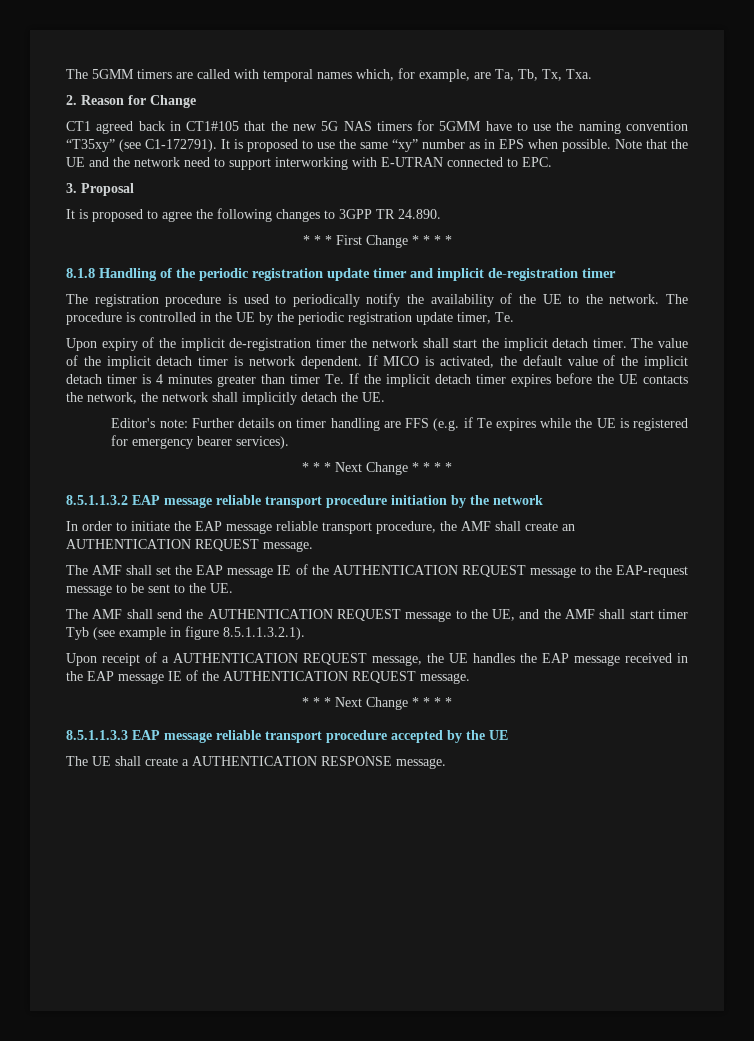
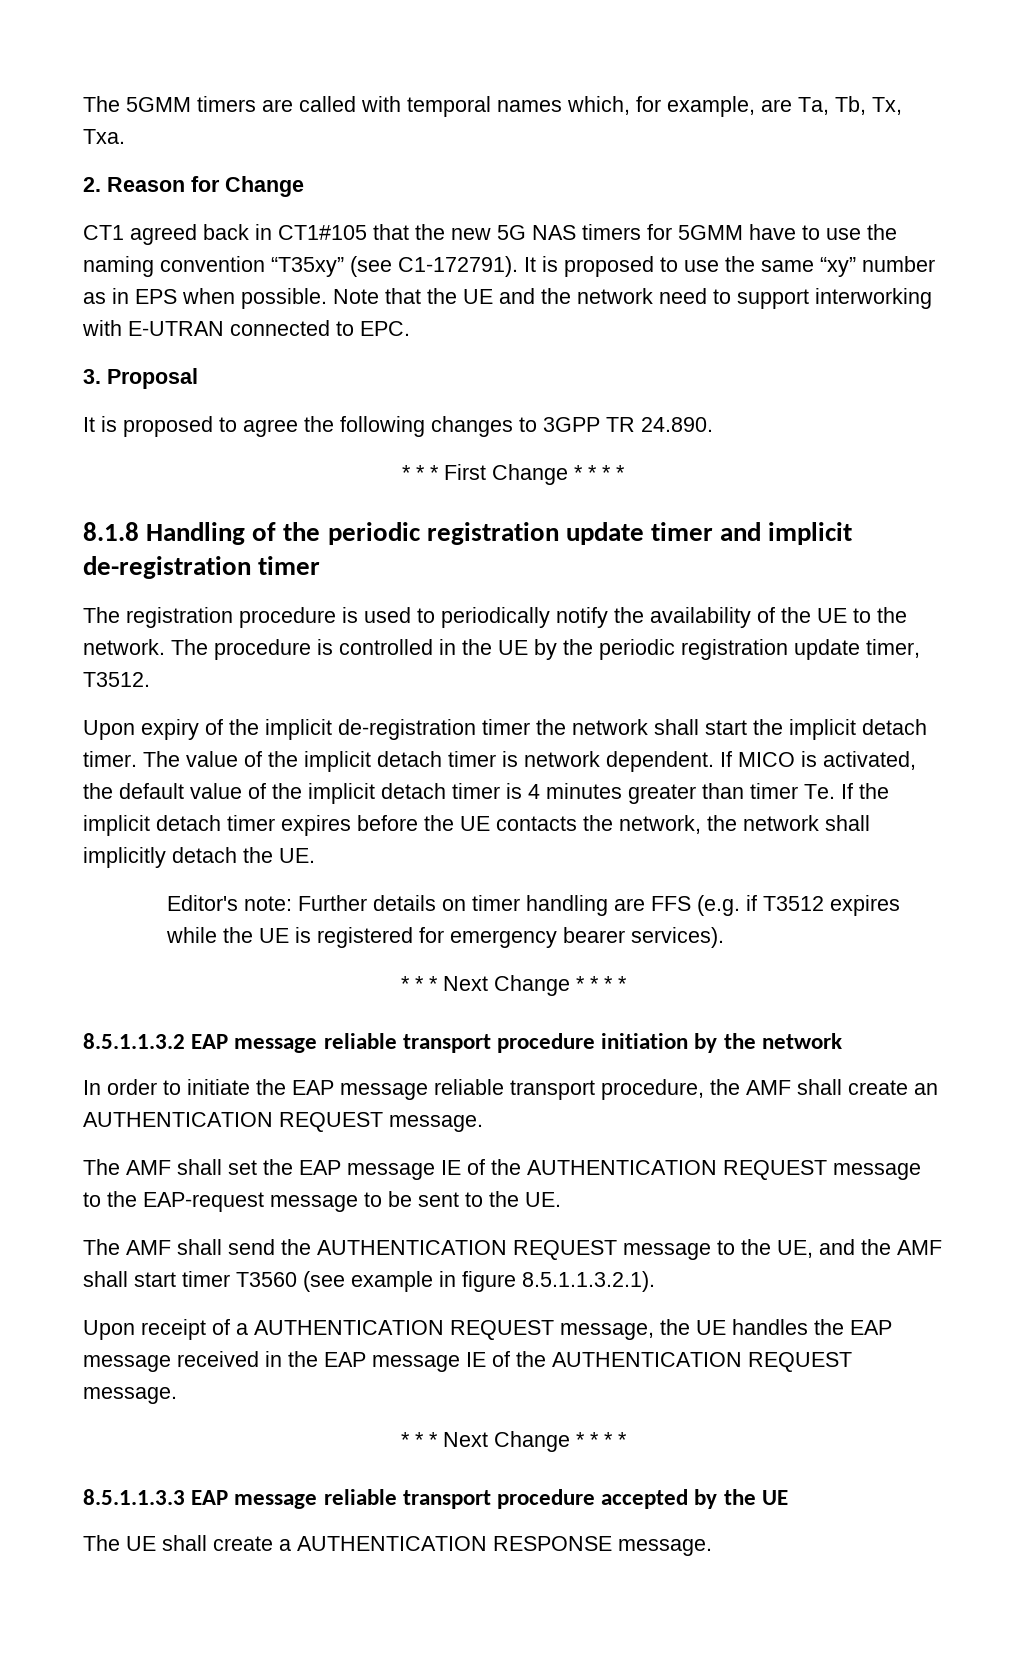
- The procedure is controlled in the UE by the periodic registration update timer, Te.
+ The procedure is controlled in the UE by the periodic registration update timer, T3512.
- Editor's note: Further details on timer handling are FFS (e.g. if Te expires while the UE is registered for emergency bearer services).
+ Editor's note: Further details on timer handling are FFS (e.g. if T3512 expires while the UE is registered for emergency bearer services).
- The AMF shall send the AUTHENTICATION REQUEST message to the UE, and the AMF shall start timer Tyb (see example in figure 8.5.1.1.3.2.1).
+ The AMF shall send the AUTHENTICATION REQUEST message to the UE, and the AMF shall start timer T3560 (see example in figure 8.5.1.1.3.2.1).

